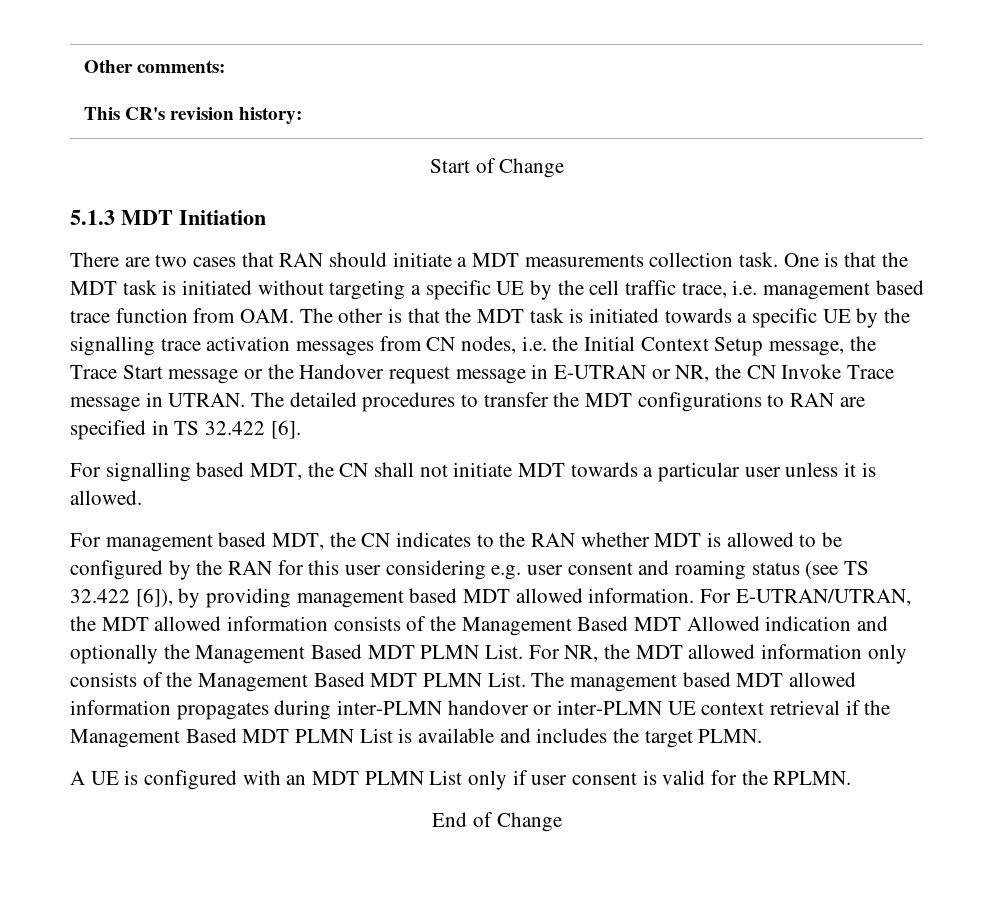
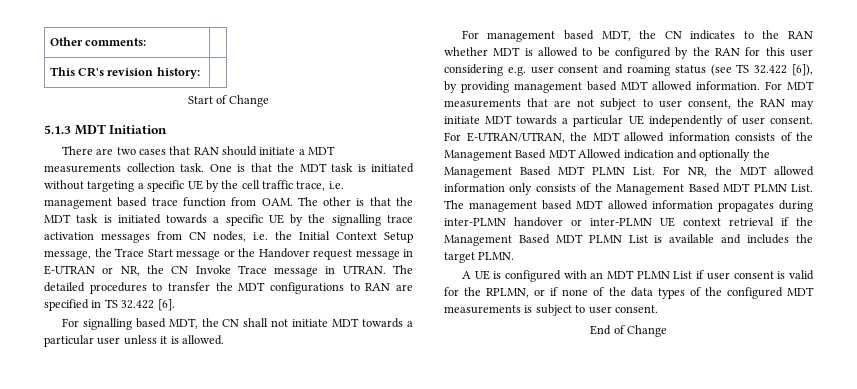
- For E-UTRAN/UTRAN, the MDT allowed information consists of the Management Based MDT Allowed indication and optionally the Management Based MDT PLMN List.
+ For MDT measurements that are not subject to user consent, the RAN may initiate MDT towards a particular UE independently of user consent. For E-UTRAN/UTRAN, the MDT allowed information consists of the Management Based MDT Allowed indication and optionally the Management Based MDT PLMN List.
- A UE is configured with an MDT PLMN List only if user consent is valid for the RPLMN.
+ A UE is configured with an MDT PLMN List if user consent is valid for the RPLMN, or if none of the data types of the configured MDT measurements is subject to user consent.

